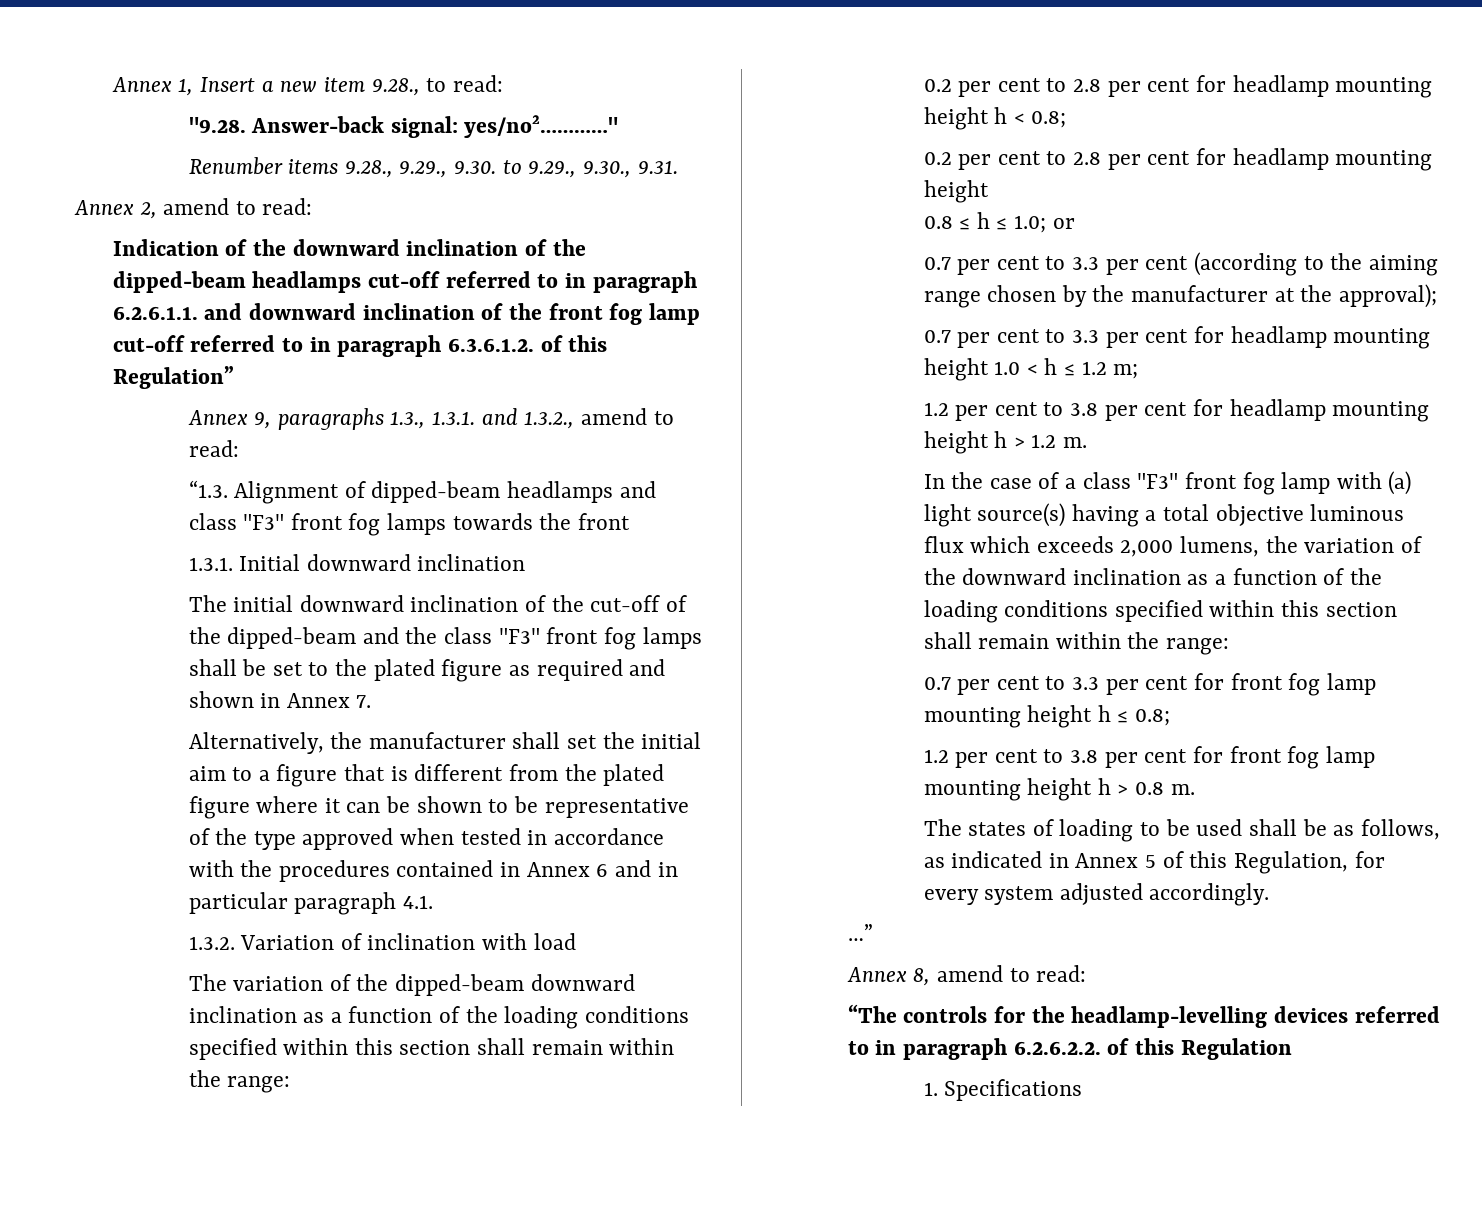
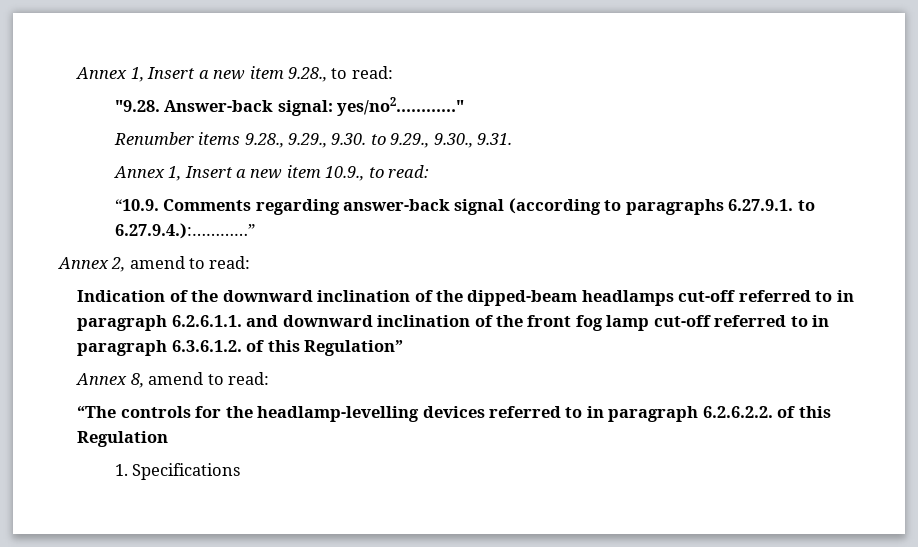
+ Annex 1, Insert a new item 10.9., to read:
+ “10.9. Comments regarding answer-back signal (according to paragraphs 6.27.9.1. to 6.27.9.4.):…………”
- Annex 9, paragraphs 1.3., 1.3.1. and 1.3.2., amend to read:
- “1.3. Alignment of dipped-beam headlamps and class "F3" front fog lamps towards the front
- 1.3.1. Initial downward inclination
- The initial downward inclination of the cut-off of the dipped-beam and the class "F3" front fog lamps shall be set to the plated figure as required and shown in Annex 7.
- Alternatively, the manufacturer shall set the initial aim to a figure that is different from the plated figure where it can be shown to be representative of the type approved when tested in accordance with the procedures contained in Annex 6 and in particular paragraph 4.1.
- 1.3.2. Variation of inclination with load
- The variation of the dipped-beam downward inclination as a function of the loading conditions specified within this section shall remain within the range:
- 0.2 per cent to 2.8 per cent for headlamp mounting height h < 0.8;
- 0.2 per cent to 2.8 per cent for headlamp mounting height
- 0.8 ≤ h ≤ 1.0; or
- 0.7 per cent to 3.3 per cent (according to the aiming range chosen by the manufacturer at the approval);
- 0.7 per cent to 3.3 per cent for headlamp mounting height 1.0 < h ≤ 1.2 m;
- 1.2 per cent to 3.8 per cent for headlamp mounting height h > 1.2 m.
- In the case of a class "F3" front fog lamp with (a) light source(s) having a total objective luminous flux which exceeds 2,000 lumens, the variation of the downward inclination as a function of the loading conditions specified within this section shall remain within the range:
- 0.7 per cent to 3.3 per cent for front fog lamp mounting height h ≤ 0.8;
- 1.2 per cent to 3.8 per cent for front fog lamp mounting height h > 0.8 m.
- The states of loading to be used shall be as follows, as indicated in Annex 5 of this Regulation, for every system adjusted accordingly.
- …”

